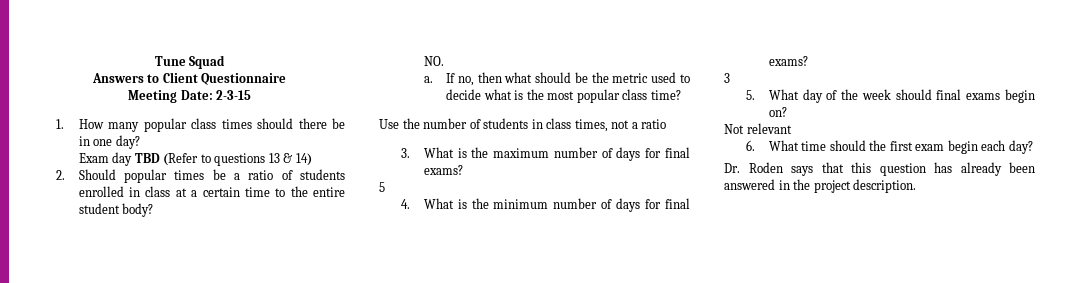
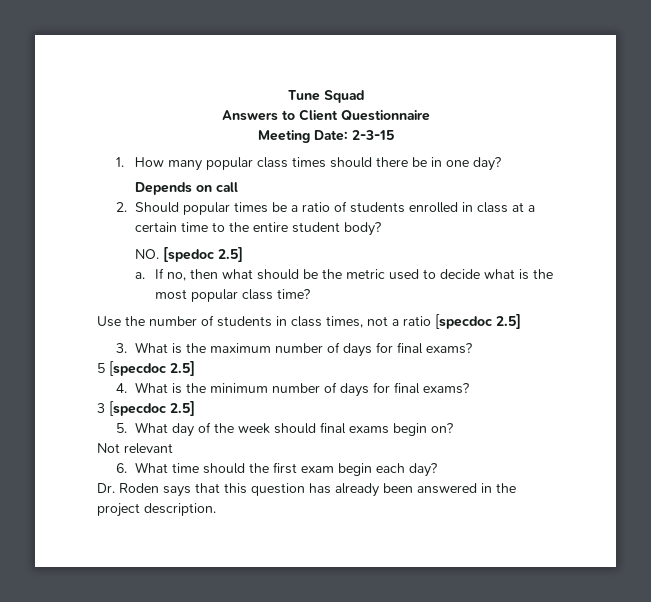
- Exam day TBD (Refer to questions 13 & 14)
+ Depends on call
- NO.
+ NO. [spedoc 2.5]
- Use the number of students in class times, not a ratio
+ Use the number of students in class times, not a ratio [specdoc 2.5]
- 5
+ 5 [specdoc 2.5]
- 3
+ 3 [specdoc 2.5]

